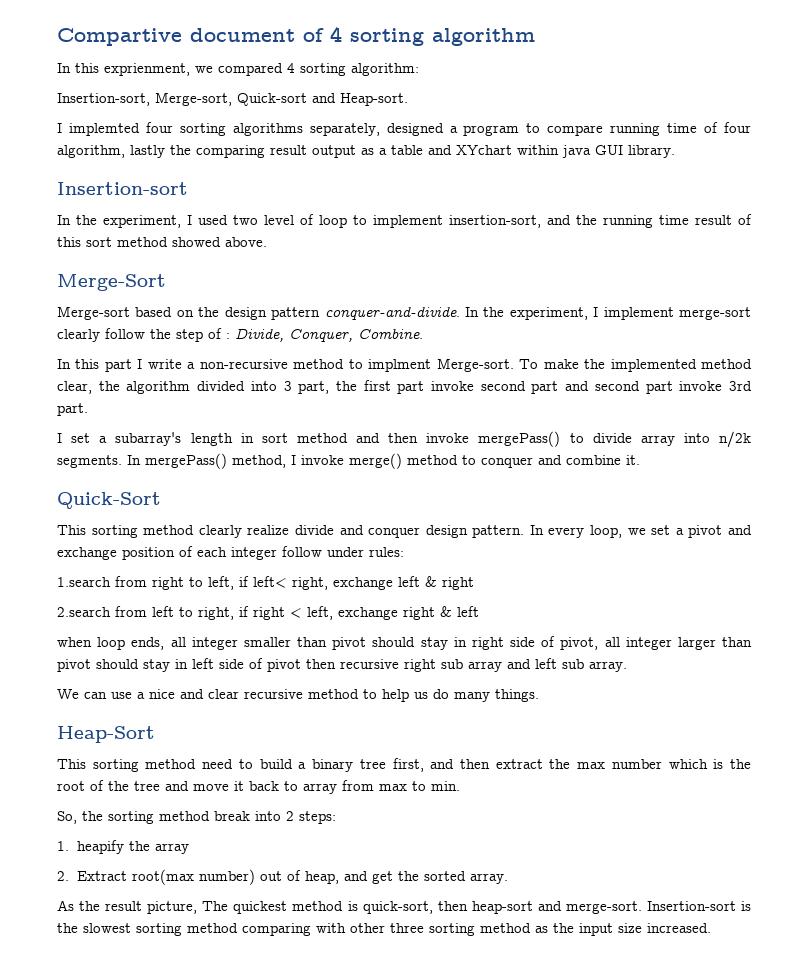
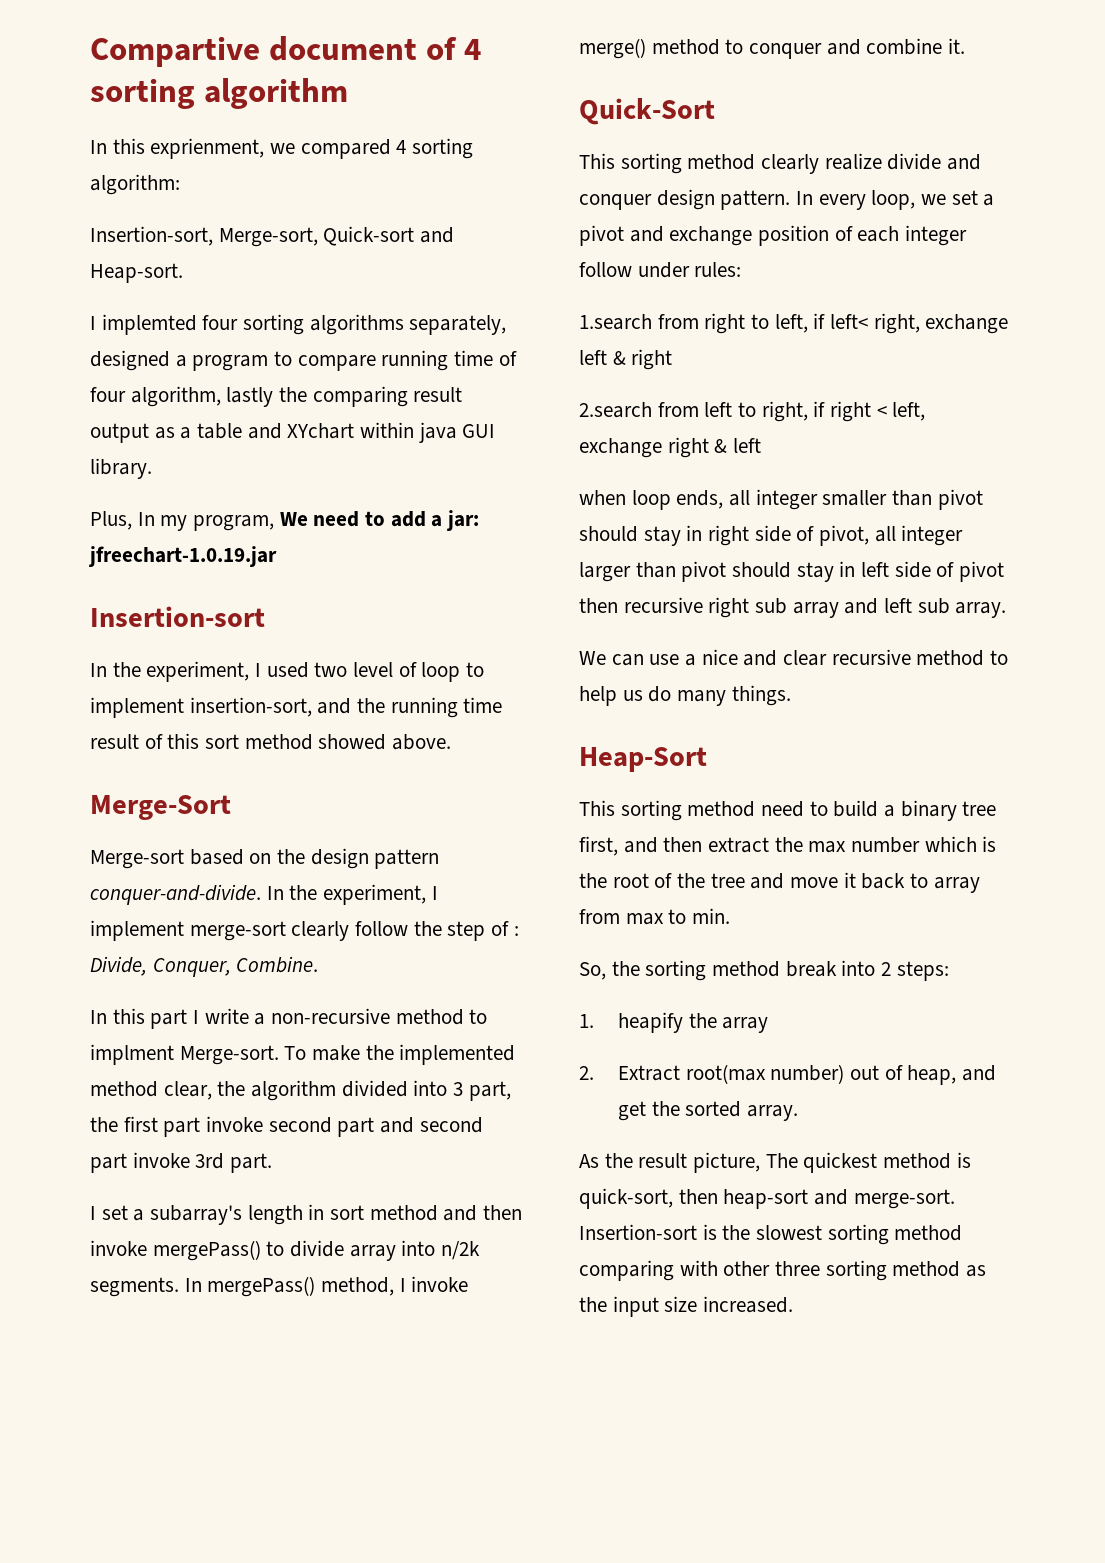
+ Plus, In my program, We need to add a jar: jfreechart-1.0.19.jar

